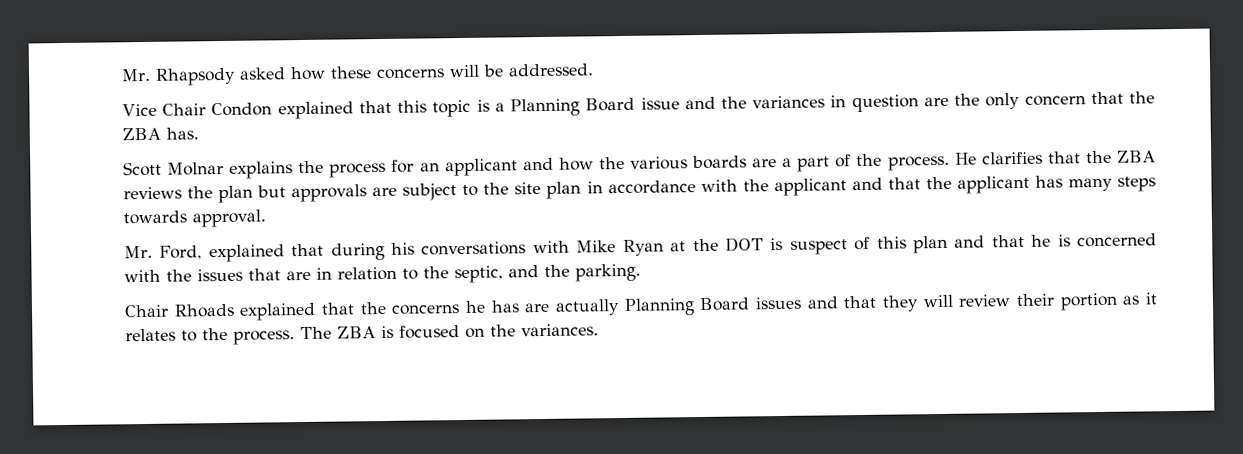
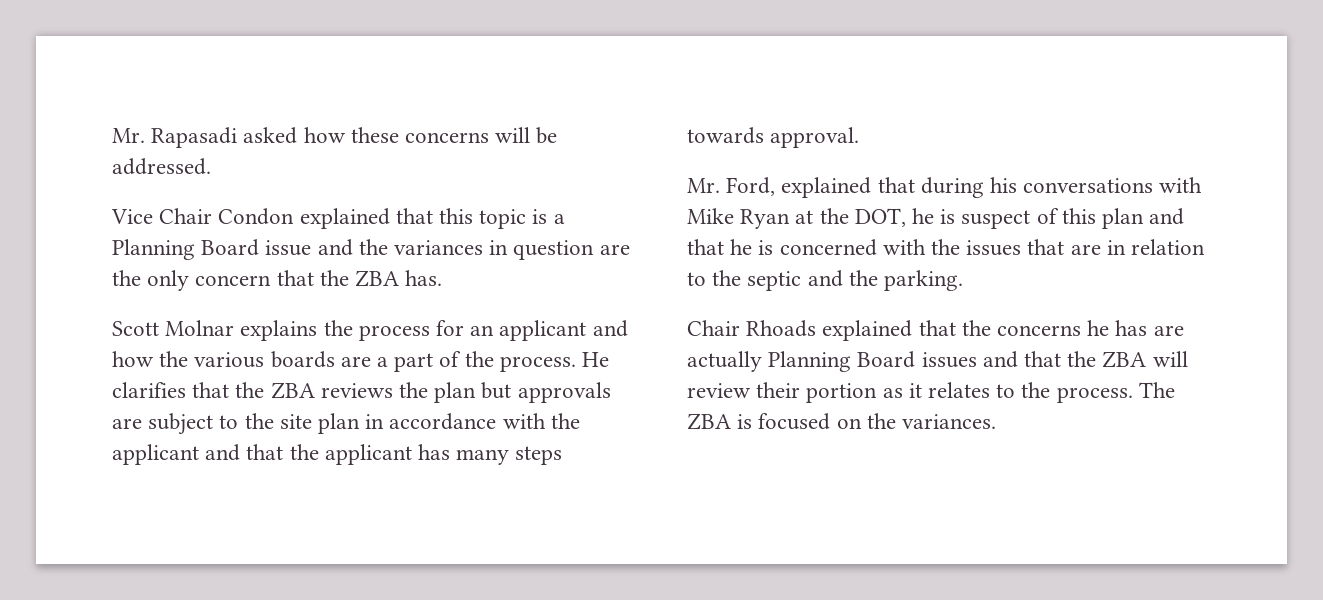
- Mr. Rhapsody asked how these concerns will be addressed.
+ Mr. Rapasadi asked how these concerns will be addressed.
- Mr. Ford, explained that during his conversations with Mike Ryan at the DOT is suspect of this plan and that he is concerned with the issues that are in relation to the septic, and the parking.
+ Mr. Ford, explained that during his conversations with Mike Ryan at the DOT, he is suspect of this plan and that he is concerned with the issues that are in relation to the septic and the parking.
- Chair Rhoads explained that the concerns he has are actually Planning Board issues and that they will review their portion as it relates to the process.
+ Chair Rhoads explained that the concerns he has are actually Planning Board issues and that the ZBA will review their portion as it relates to the process.

